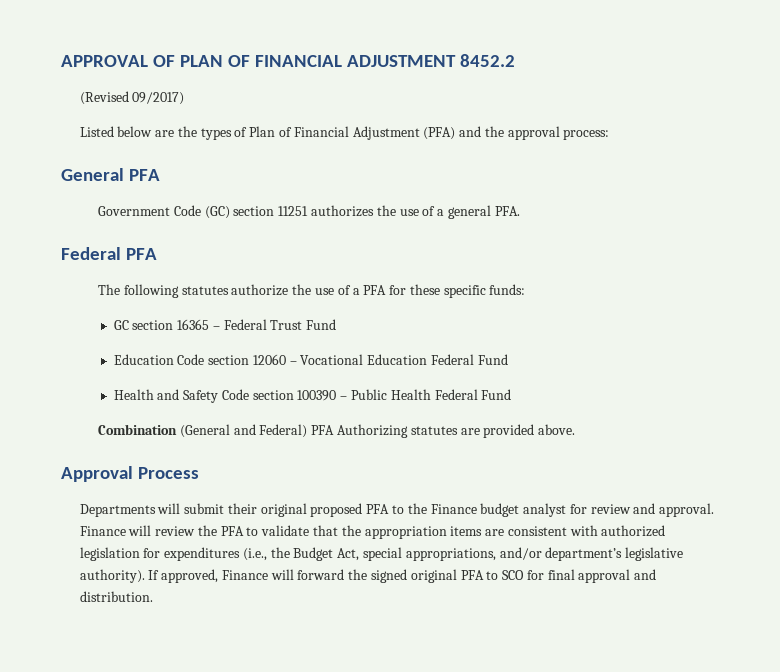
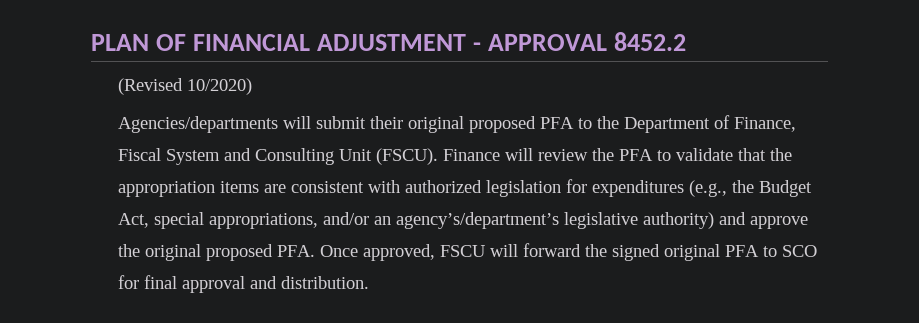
- APPROVAL OF PLAN OF FINANCIAL ADJUSTMENT 8452.2
+ PLAN OF FINANCIAL ADJUSTMENT - APPROVAL 8452.2
- (Revised 09/2017)
- Listed below are the types of Plan of Financial Adjustment (PFA) and the approval process:
- General PFA
- Government Code (GC) section 11251 authorizes the use of a general PFA.
- Federal PFA
- The following statutes authorize the use of a PFA for these specific funds:
- GC section 16365 – Federal Trust Fund
- Education Code section 12060 – Vocational Education Federal Fund
- Health and Safety Code section 100390 – Public Health Federal Fund
- Combination (General and Federal) PFA Authorizing statutes are provided above.
- Approval Process
- Departments will submit their original proposed PFA to the Finance budget analyst for review and approval.
+ (Revised 10/2020)
+ Agencies/departments will submit their original proposed PFA to the Department of Finance, Fiscal System and Consulting Unit (FSCU).
- Finance will review the PFA to validate that the appropriation items are consistent with authorized legislation for expenditures (i.e., the Budget Act, special appropriations, and/or department’s legislative authority). If approved, Finance will forward the signed original PFA to SCO for final approval and distribution.
+ Finance will review the PFA to validate that the appropriation items are consistent with authorized legislation for expenditures (e.g., the Budget Act, special appropriations, and/or an agency’s/department’s legislative authority) and approve the original proposed PFA. Once approved, FSCU will forward the signed original PFA to SCO for final approval and distribution.

